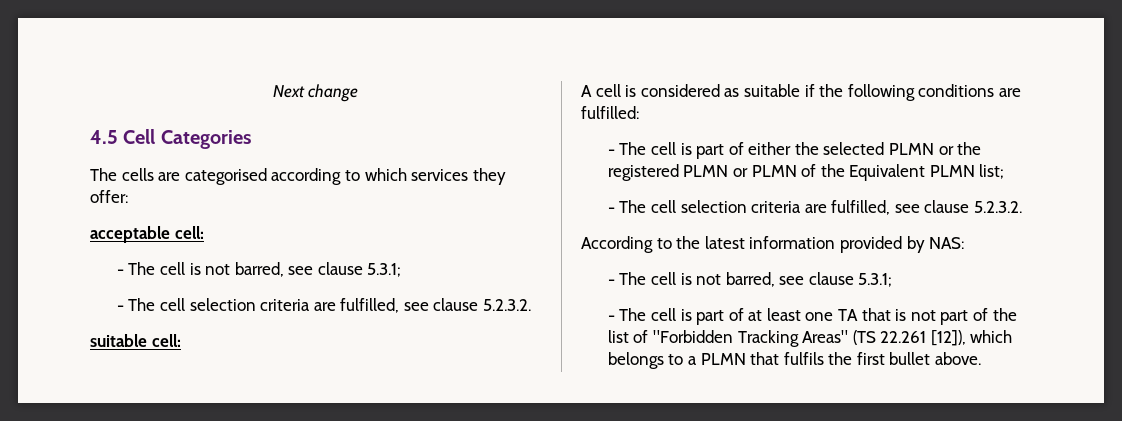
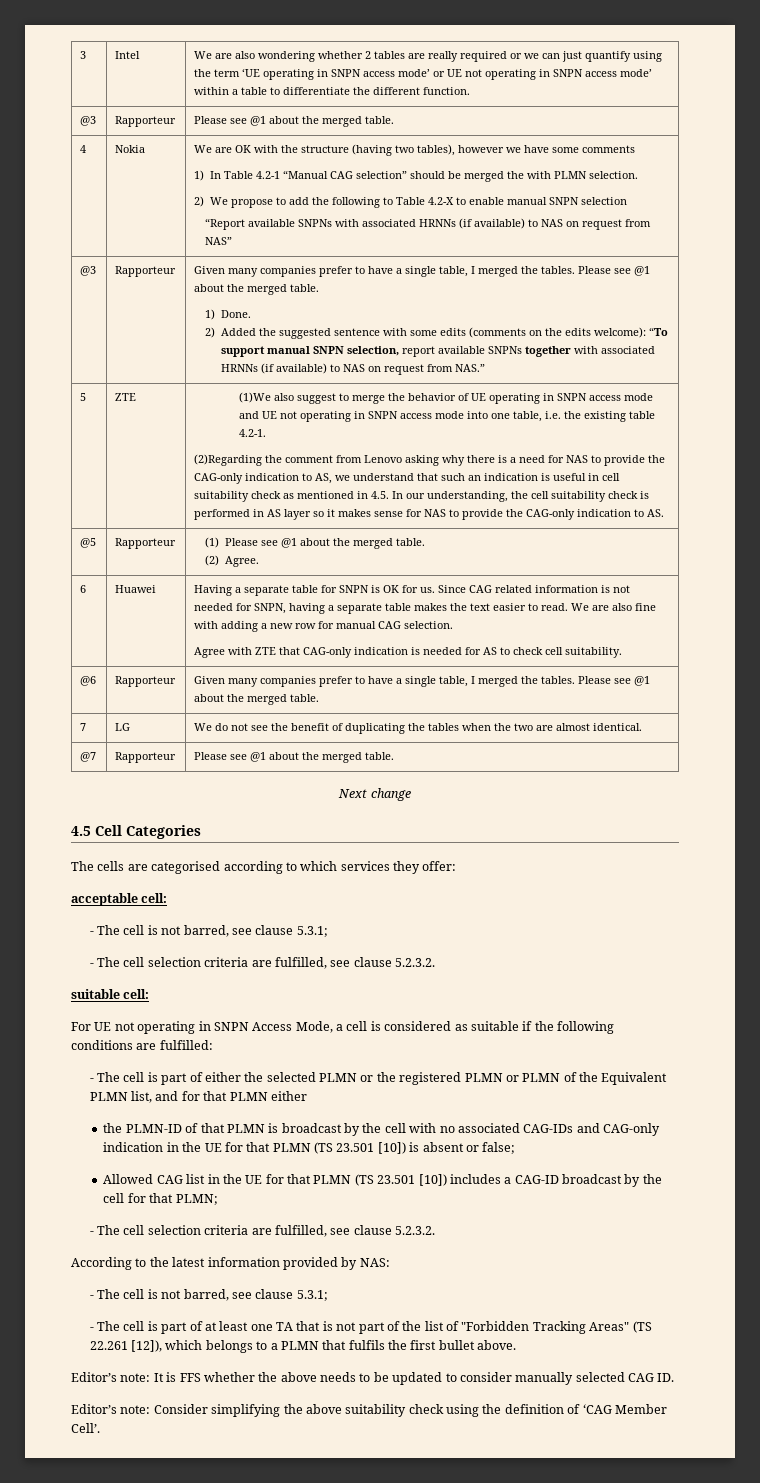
+ 3 | Intel | We are also wondering whether 2 tables are really required or we can just quantify using the term ‘UE operating in SNPN access mode’ or UE not operating in SNPN access mode’ within a table to differentiate the different function.
+ @3 | Rapporteur | Please see @1 about the merged table.
+ 4 | Nokia | We are OK with the structure (having two tables), however we have some comments
+ 1) In Table 4.2-1 “Manual CAG selection” should be merged the with PLMN selection.
+ 2) We propose to add the following to Table 4.2-X to enable manual SNPN selection
+ “Report available SNPNs with associated HRNNs (if available) to NAS on request from NAS”
+ @3 | Rapporteur | Given many companies prefer to have a single table, I merged the tables. Please see @1 about the merged table.
+ 1) Done.
+ 2) Added the suggested sentence with some edits (comments on the edits welcome): “To support manual SNPN selection, report available SNPNs together with associated HRNNs (if available) to NAS on request from NAS.”
+ 5 | ZTE | (1)We also suggest to merge the behavior of UE operating in SNPN access mode and UE not operating in SNPN access mode into one table, i.e. the existing table 4.2-1.
+ (2)Regarding the comment from Lenovo asking why there is a need for NAS to provide the CAG-only indication to AS, we understand that such an indication is useful in cell suitability check as mentioned in 4.5. In our understanding, the cell suitability check is performed in AS layer so it makes sense for NAS to provide the CAG-only indication to AS.
+ @5 | Rapporteur | (1) Please see @1 about the merged table.
+ (2) Agree.
+ 6 | Huawei | Having a separate table for SNPN is OK for us. Since CAG related information is not needed for SNPN, having a separate table makes the text easier to read. We are also fine with adding a new row for manual CAG selection.
+ Agree with ZTE that CAG-only indication is needed for AS to check cell suitability.
+ @6 | Rapporteur | Given many companies prefer to have a single table, I merged the tables. Please see @1 about the merged table.
+ 7 | LG | We do not see the benefit of duplicating the tables when the two are almost identical.
+ @7 | Rapporteur | Please see @1 about the merged table.
- A cell is considered as suitable if the following conditions are fulfilled:
+ For UE not operating in SNPN Access Mode, a cell is considered as suitable if the following conditions are fulfilled:
- - The cell is part of either the selected PLMN or the registered PLMN or PLMN of the Equivalent PLMN list;
+ - The cell is part of either the selected PLMN or the registered PLMN or PLMN of the Equivalent PLMN list, and for that PLMN either
+ the PLMN-ID of that PLMN is broadcast by the cell with no associated CAG-IDs and CAG-only indication in the UE for that PLMN (TS 23.501 [10]) is absent or false;
+ Allowed CAG list in the UE for that PLMN (TS 23.501 [10]) includes a CAG-ID broadcast by the cell for that PLMN;
+ Editor’s note: It is FFS whether the above needs to be updated to consider manually selected CAG ID.
+ Editor’s note: Consider simplifying the above suitability check using the definition of ‘CAG Member Cell’.

